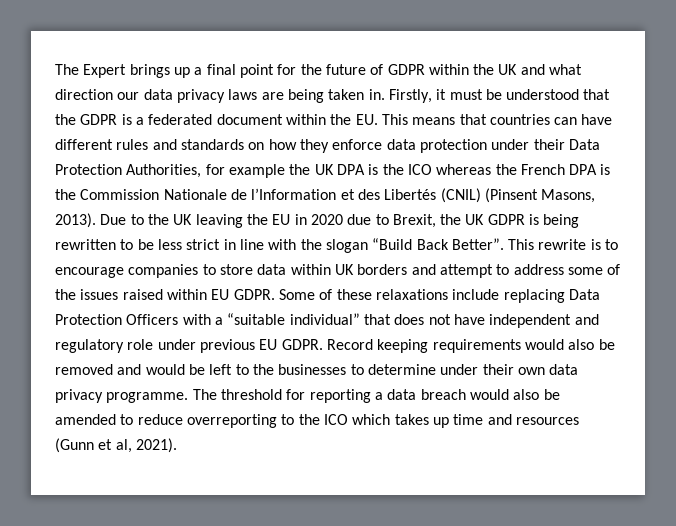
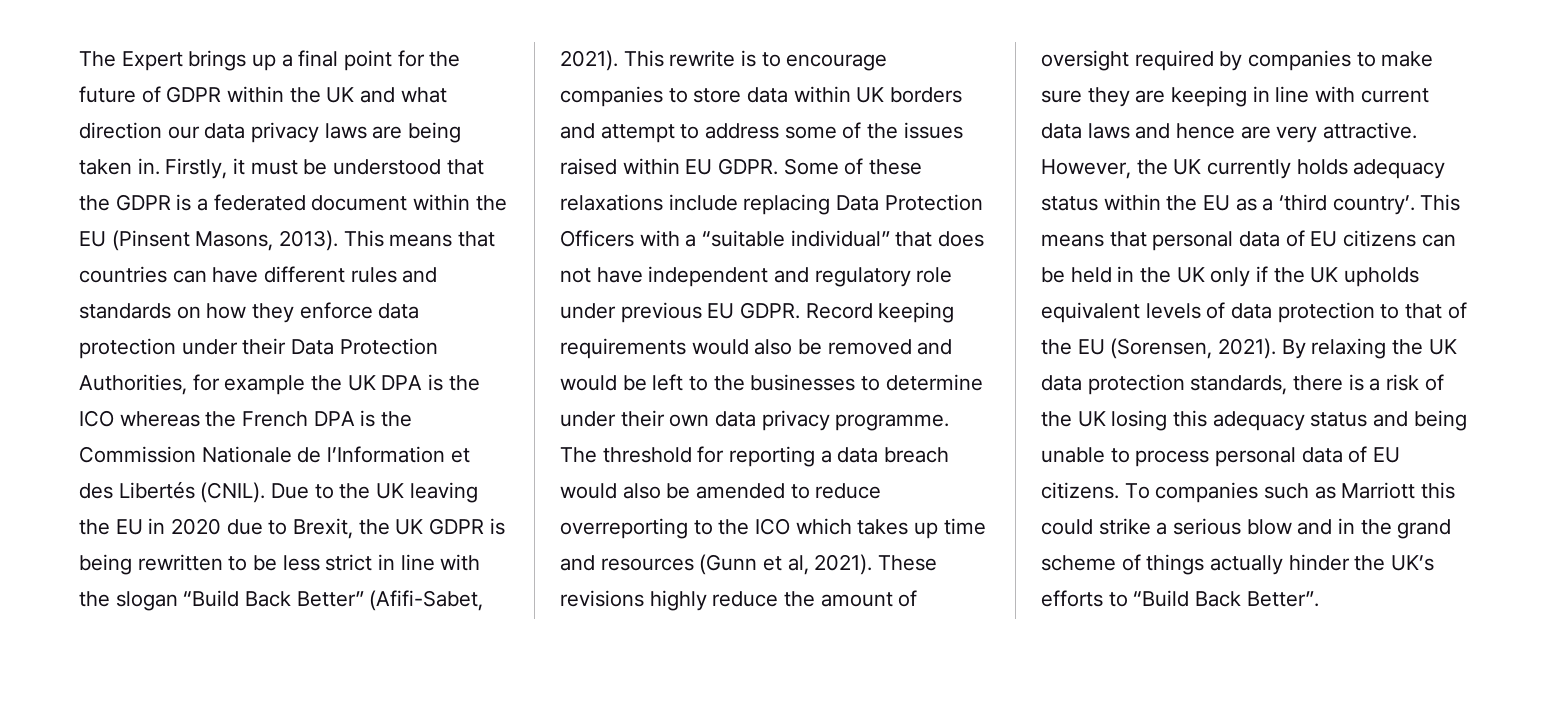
- Firstly, it must be understood that the GDPR is a federated document within the EU. This means that countries can have different rules and standards on how they enforce data protection under their Data Protection Authorities, for example the UK DPA is the ICO whereas the French DPA is the Commission Nationale de l’Information et des Libertés (CNIL) (Pinsent Masons, 2013).
+ Firstly, it must be understood that the GDPR is a federated document within the EU (Pinsent Masons, 2013). This means that countries can have different rules and standards on how they enforce data protection under their Data Protection Authorities, for example the UK DPA is the ICO whereas the French DPA is the Commission Nationale de l’Information et des Libertés (CNIL).
- Due to the UK leaving the EU in 2020 due to Brexit, the UK GDPR is being rewritten to be less strict in line with the slogan “Build Back Better”.
+ Due to the UK leaving the EU in 2020 due to Brexit, the UK GDPR is being rewritten to be less strict in line with the slogan “Build Back Better” (Afifi-Sabet, 2021).
+ These revisions highly reduce the amount of oversight required by companies to make sure they are keeping in line with current data laws and hence are very attractive. However, the UK currently holds adequacy status within the EU as a ‘third country’. This means that personal data of EU citizens can be held in the UK only if the UK upholds equivalent levels of data protection to that of the EU (Sorensen, 2021). By relaxing the UK data protection standards, there is a risk of the UK losing this adequacy status and being unable to process personal data of EU citizens. To companies such as Marriott this could strike a serious blow and in the grand scheme of things actually hinder the UK’s efforts to “Build Back Better”.

